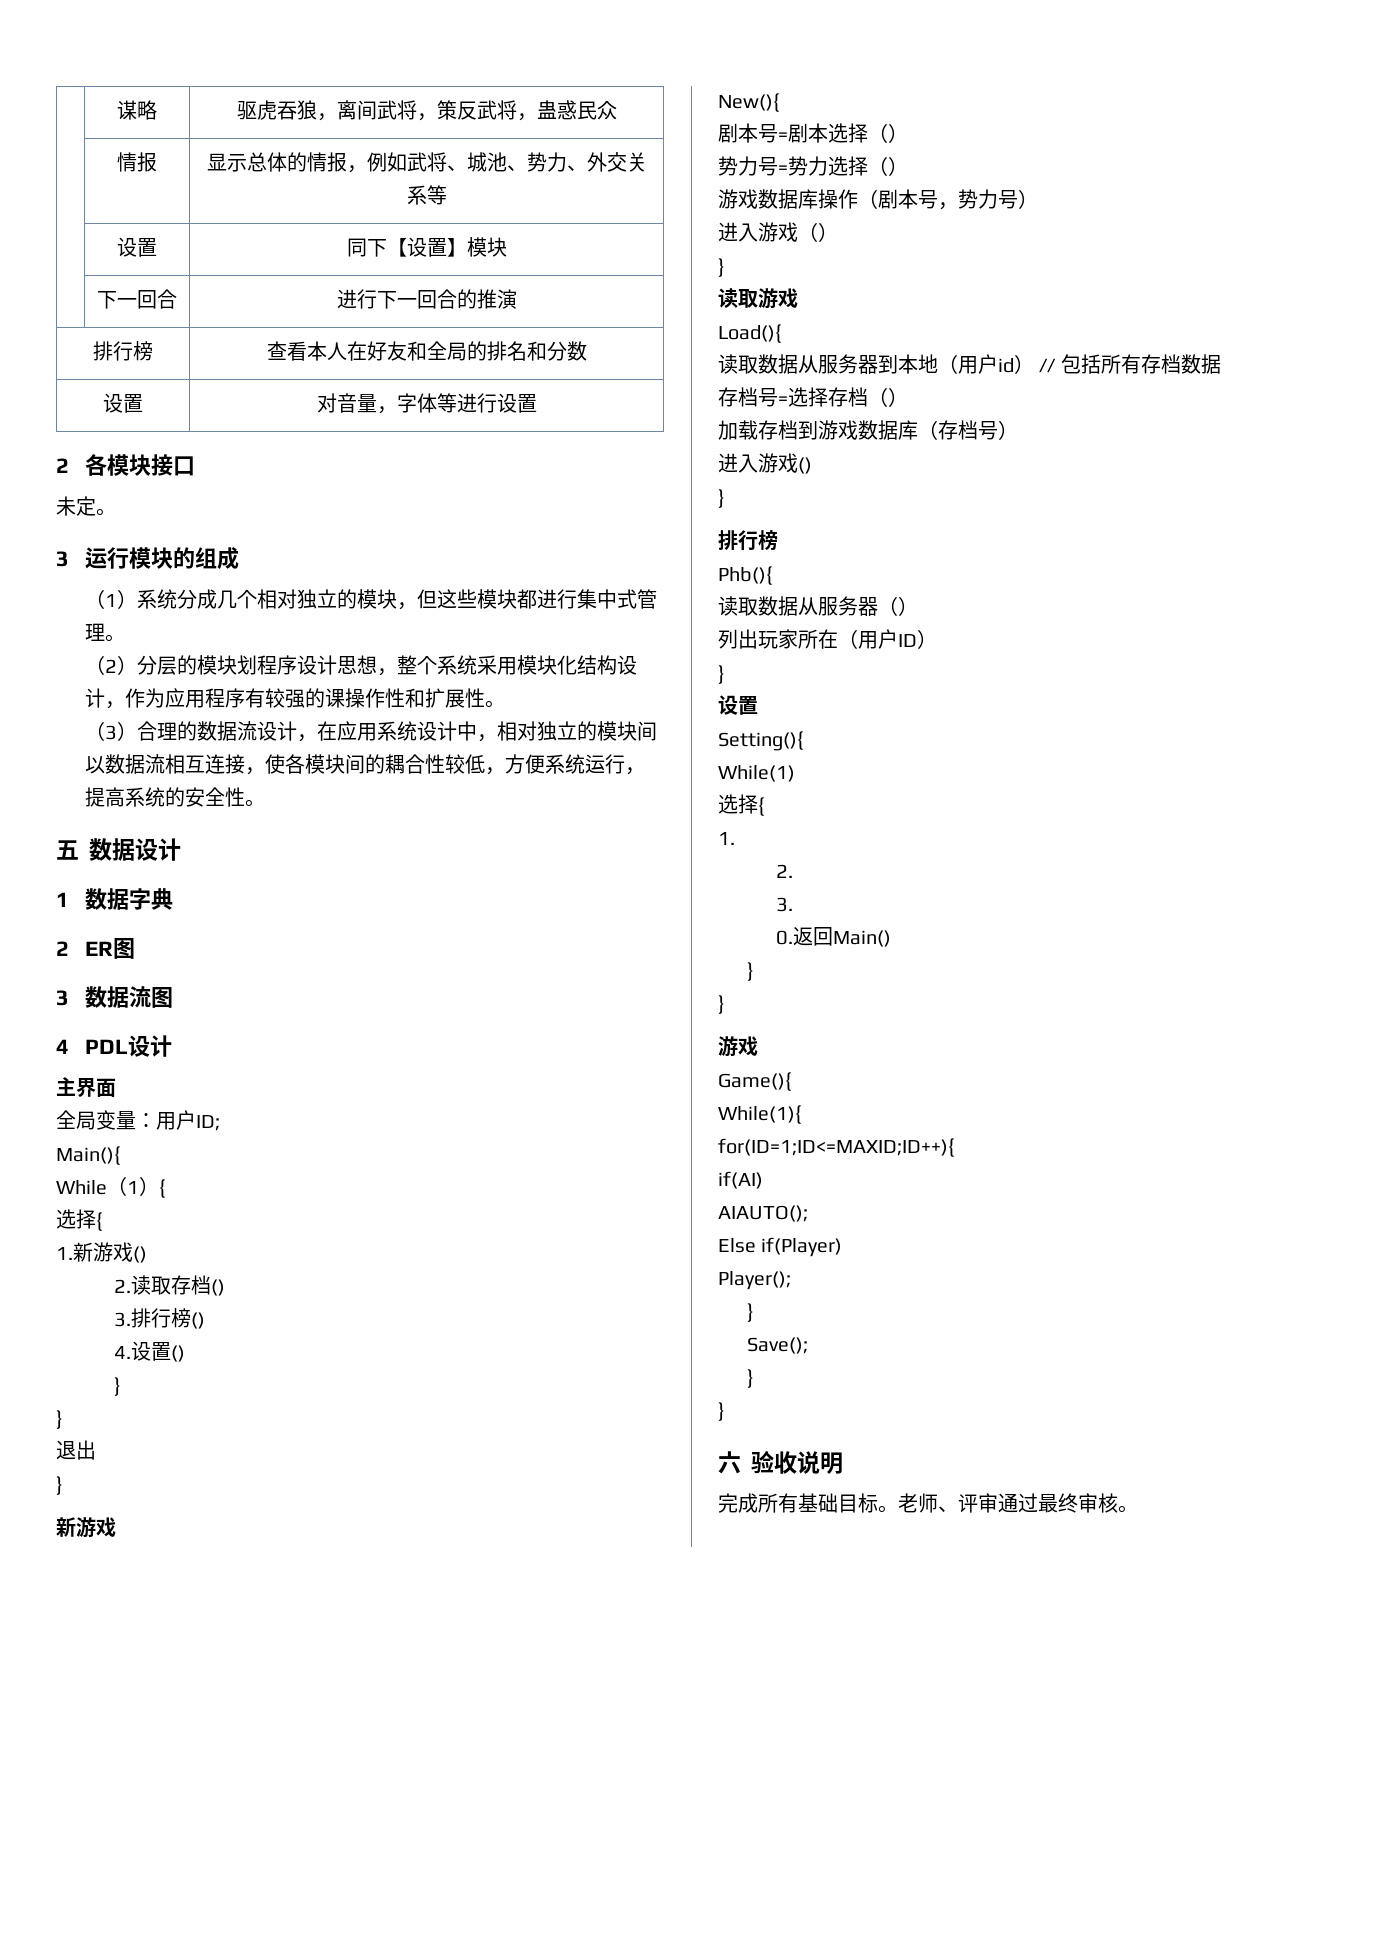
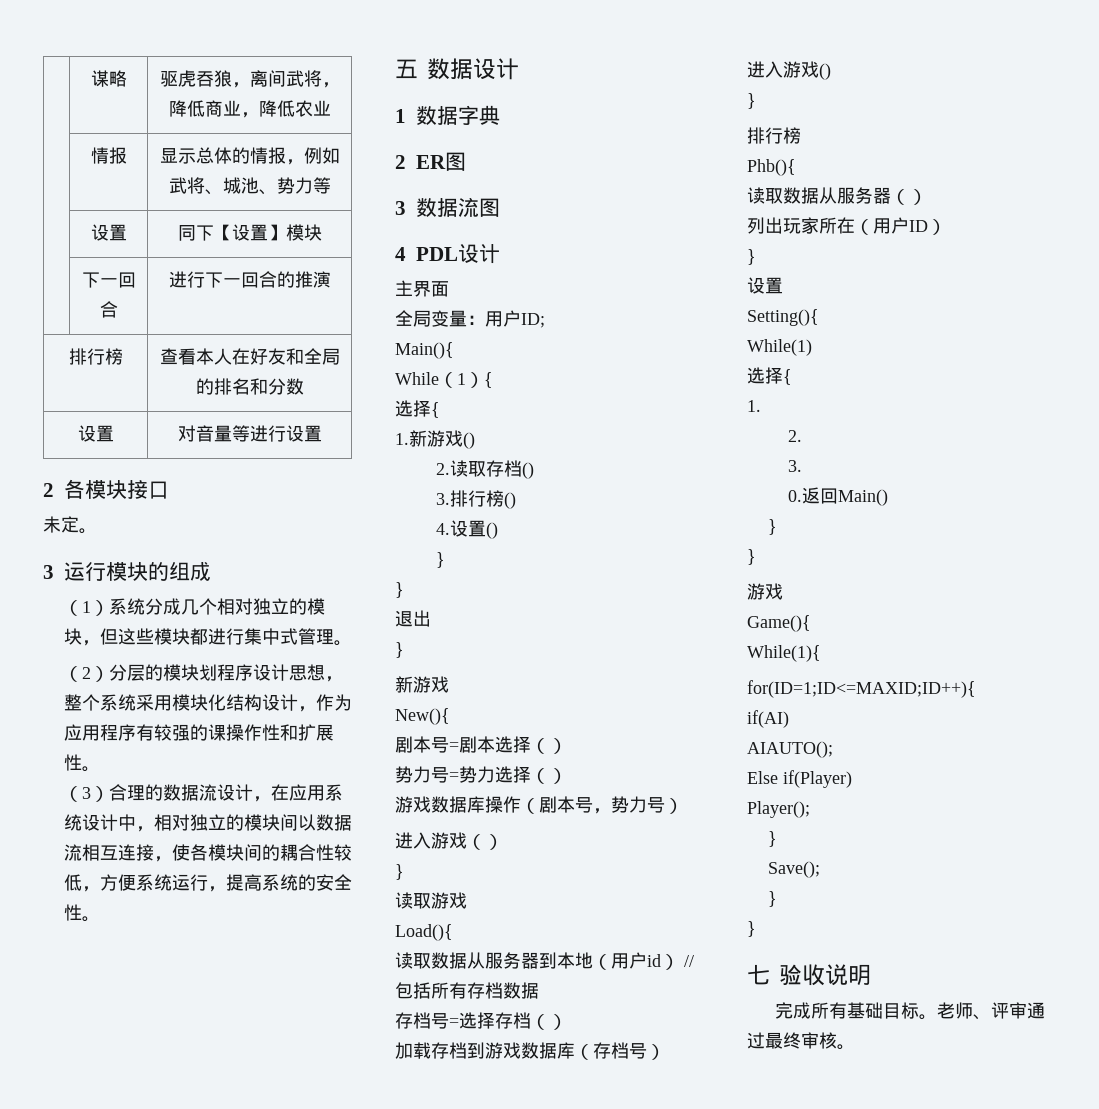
- | 谋略 | 驱虎吞狼，离间武将，策反武将，蛊惑民众
+ | 谋略 | 驱虎吞狼，离间武将，降低商业，降低农业
- | 情报 | 显示总体的情报，例如武将、城池、势力、外交关系等
+ | 情报 | 显示总体的情报，例如武将、城池、势力等
- 设置 | 对音量，字体等进行设置
+ 设置 | 对音量等进行设置
- 六验收说明
+ 七验收说明

